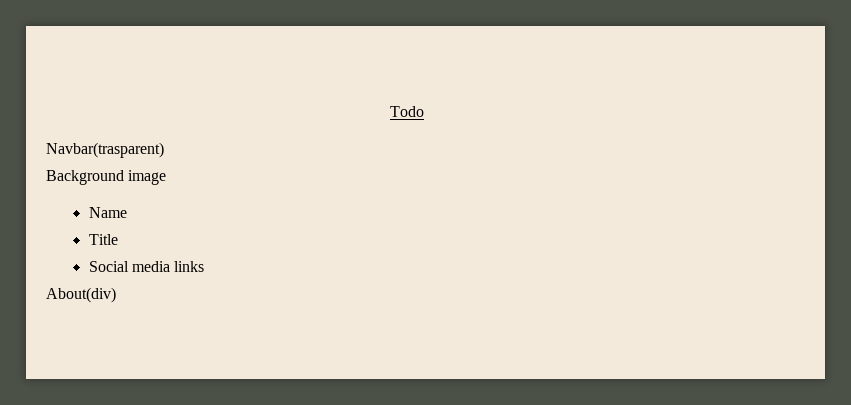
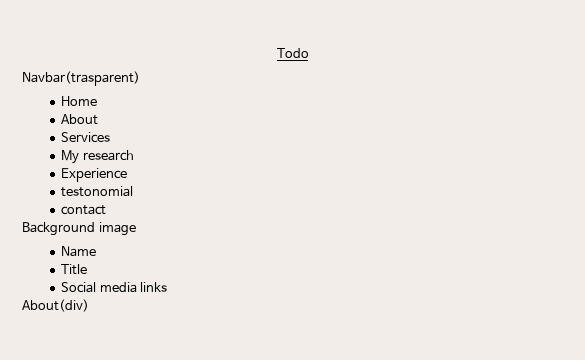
+ Home
+ About
+ Services
+ My research
+ Experience
+ testonomial
+ contact

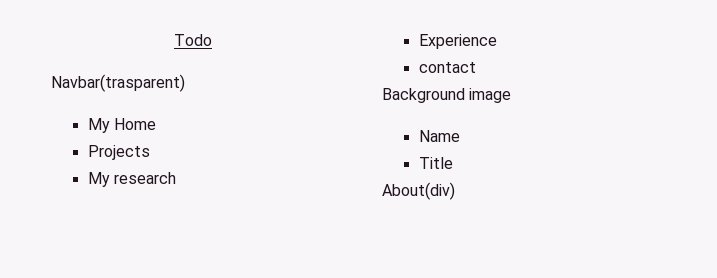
- Home
+ My Home
- About
- Services
+ Projects
- testonomial
- Social media links

